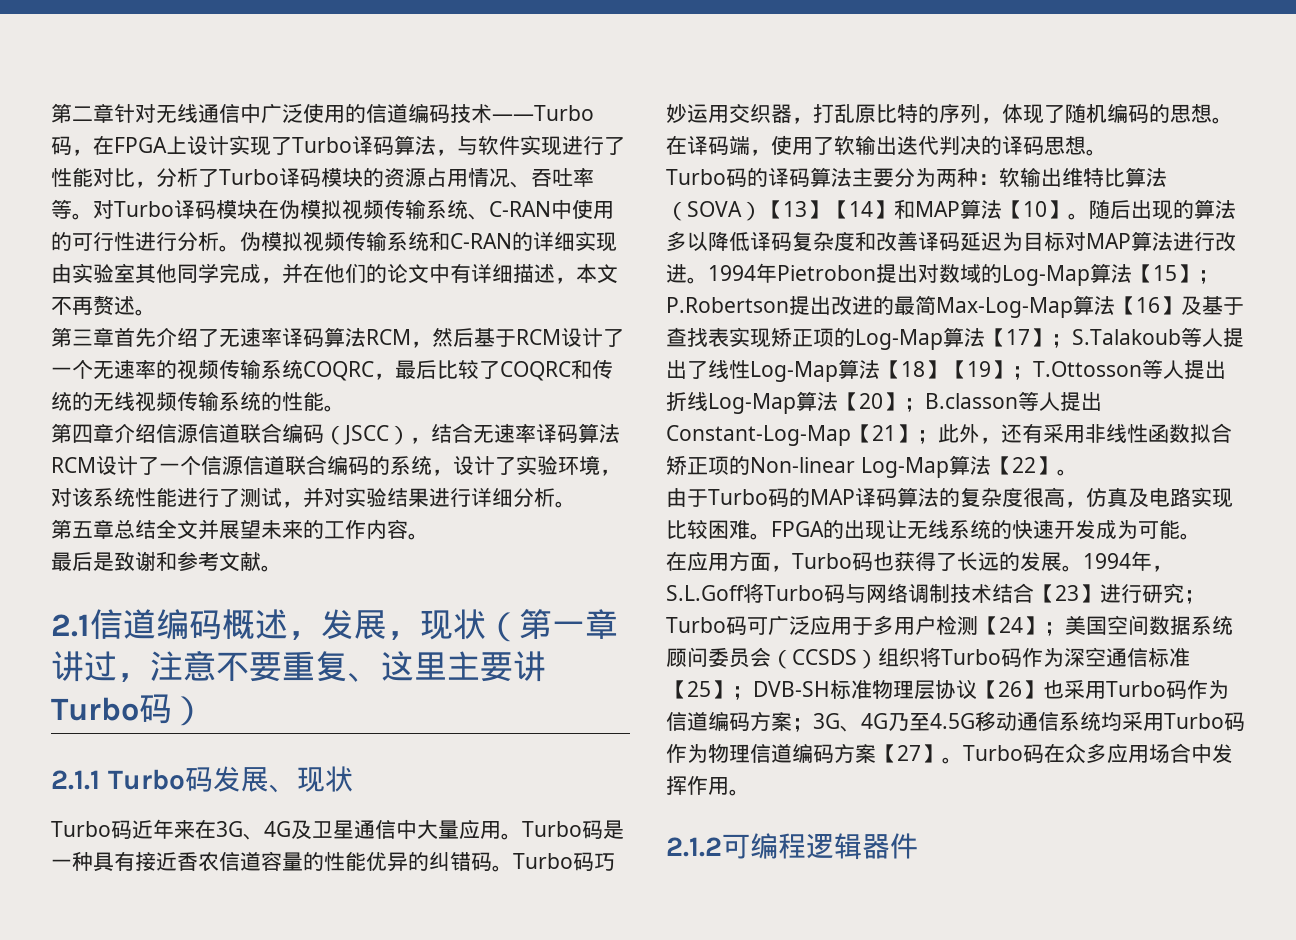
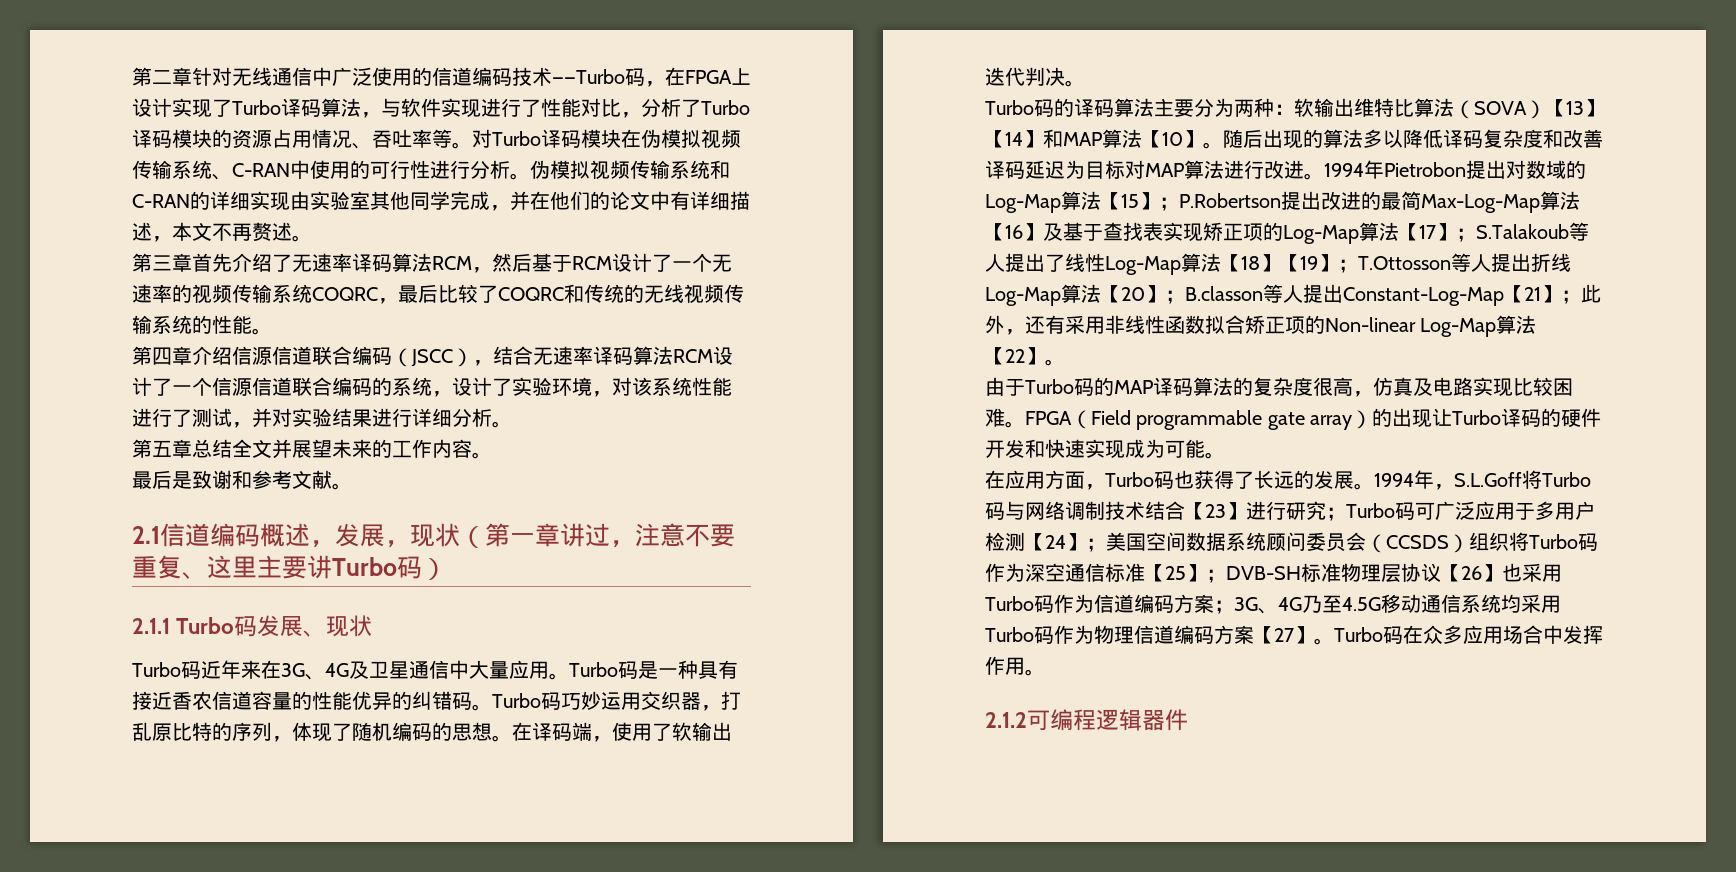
- 在译码端，使用了软输出迭代判决的译码思想。
+ 在译码端，使用了软输出迭代判决。
- FPGA的出现让无线系统的快速开发成为可能。
+ FPGA（Field programmable gate array）的出现让Turbo译码的硬件开发和快速实现成为可能。

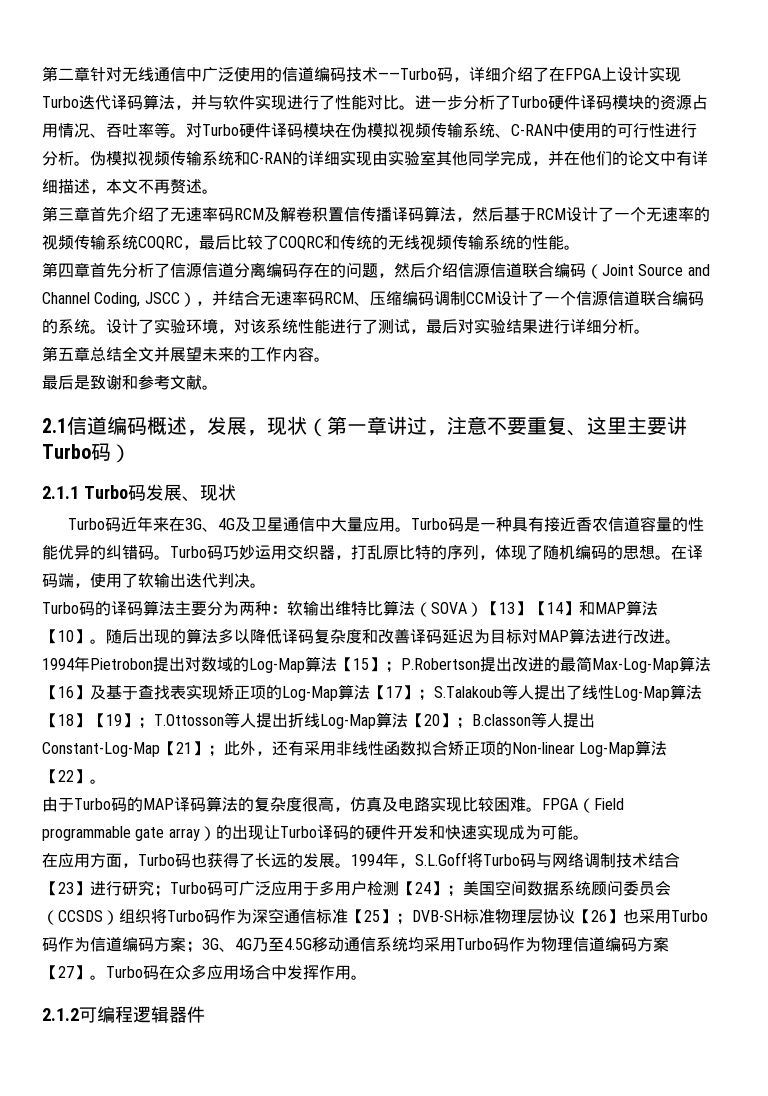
- 第二章针对无线通信中广泛使用的信道编码技术——Turbo码，在FPGA上设计实现了Turbo译码算法，与软件实现进行了性能对比，分析了Turbo译码模块的资源占用情况、吞吐率等。
+ 第二章针对无线通信中广泛使用的信道编码技术——Turbo码，详细介绍了在FPGA上设计实现Turbo迭代译码算法，并与软件实现进行了性能对比。进一步分析了Turbo硬件译码模块的资源占用情况、吞吐率等。
- 对Turbo译码模块在伪模拟视频传输系统、C-RAN中使用的可行性进行分析。
+ 对Turbo硬件译码模块在伪模拟视频传输系统、C-RAN中使用的可行性进行分析。
- 第三章首先介绍了无速率译码算法RCM，然后基于RCM设计了一个无速率的视频传输系统COQRC，最后比较了COQRC和传统的无线视频传输系统的性能。
+ 第三章首先介绍了无速率码RCM及解卷积置信传播译码算法，然后基于RCM设计了一个无速率的视频传输系统COQRC，最后比较了COQRC和传统的无线视频传输系统的性能。
- 第四章介绍信源信道联合编码（JSCC），结合无速率译码算法RCM设计了一个信源信道联合编码的系统，设计了实验环境，对该系统性能进行了测试，并对实验结果进行详细分析。
+ 第四章首先分析了信源信道分离编码存在的问题，然后介绍信源信道联合编码（Joint Source and Channel Coding, JSCC），并结合无速率码RCM、压缩编码调制CCM设计了一个信源信道联合编码的系统。设计了实验环境，对该系统性能进行了测试，最后对实验结果进行详细分析。

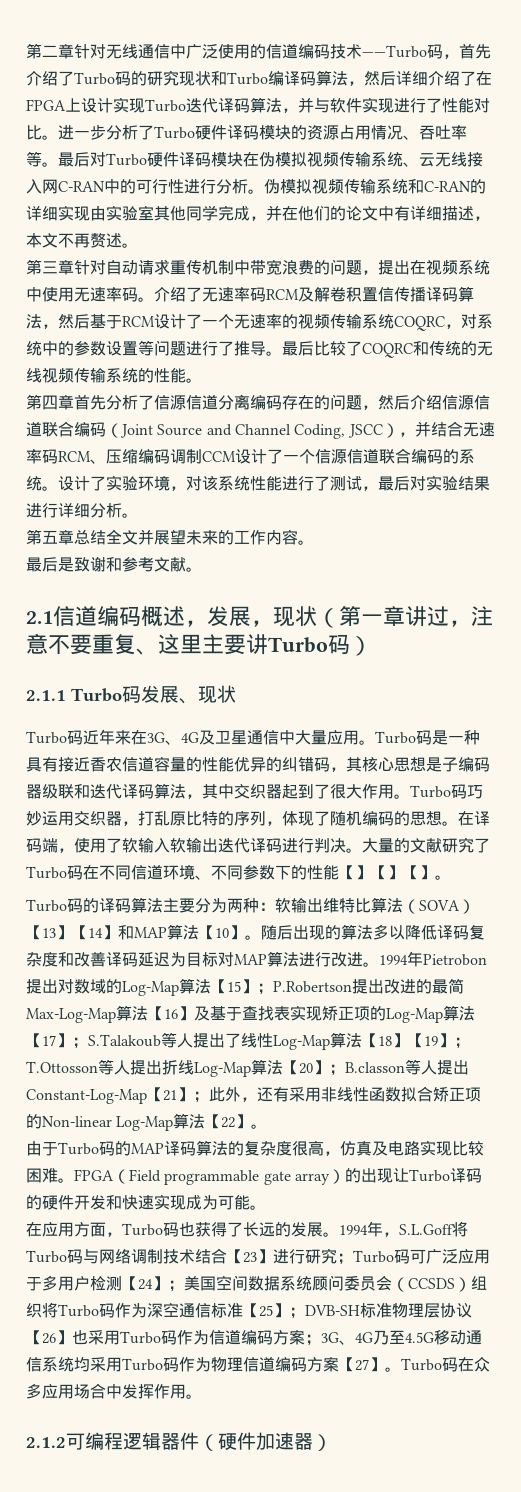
- 第二章针对无线通信中广泛使用的信道编码技术——Turbo码，详细介绍了在FPGA上设计实现Turbo迭代译码算法，并与软件实现进行了性能对比。
+ 第二章针对无线通信中广泛使用的信道编码技术——Turbo码，首先介绍了Turbo码的研究现状和Turbo编译码算法，然后详细介绍了在FPGA上设计实现Turbo迭代译码算法，并与软件实现进行了性能对比。
- 对Turbo硬件译码模块在伪模拟视频传输系统、C-RAN中使用的可行性进行分析。
+ 最后对Turbo硬件译码模块在伪模拟视频传输系统、云无线接入网C-RAN中的可行性进行分析。
- 第三章首先介绍了无速率码RCM及解卷积置信传播译码算法，然后基于RCM设计了一个无速率的视频传输系统COQRC，最后比较了COQRC和传统的无线视频传输系统的性能。
+ 第三章针对自动请求重传机制中带宽浪费的问题，提出在视频系统中使用无速率码。介绍了无速率码RCM及解卷积置信传播译码算法，然后基于RCM设计了一个无速率的视频传输系统COQRC，对系统中的参数设置等问题进行了推导。最后比较了COQRC和传统的无线视频传输系统的性能。
- Turbo码是一种具有接近香农信道容量的性能优异的纠错码。
+ Turbo码是一种具有接近香农信道容量的性能优异的纠错码，其核心思想是子编码器级联和迭代译码算法，其中交织器起到了很大作用。
- 在译码端，使用了软输出迭代判决。
+ 在译码端，使用了软输入软输出迭代译码进行判决。大量的文献研究了Turbo码在不同信道环境、不同参数下的性能【】【】【】。
- 2.1.2可编程逻辑器件
+ 2.1.2可编程逻辑器件（硬件加速器）

